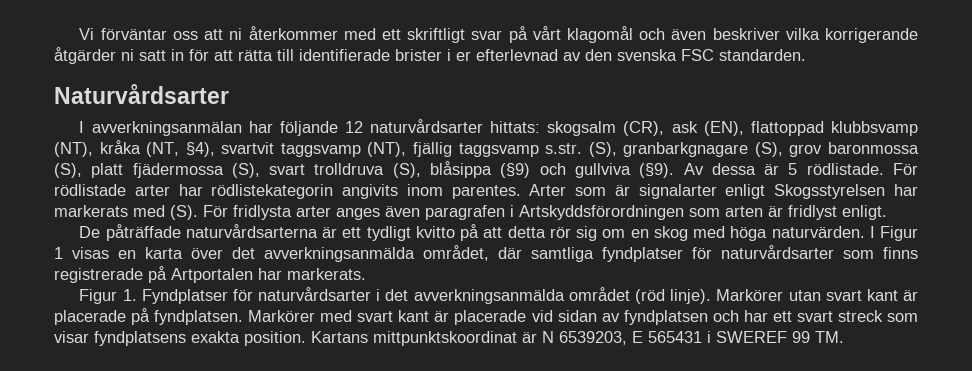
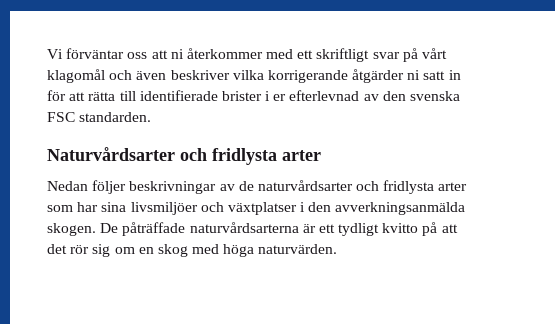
- Naturvårdsarter
- I avverkningsanmälan har följande 12 naturvårdsarter hittats: skogsalm (CR), ask (EN), flattoppad klubbsvamp (NT), kråka (NT, §4), svartvit taggsvamp (NT), fjällig taggsvamp s.str. (S), granbarkgnagare (S), grov baronmossa (S), platt fjädermossa (S), svart trolldruva (S), blåsippa (§9) och gullviva (§9). Av dessa är 5 rödlistade. För rödlistade arter har rödlistekategorin angivits inom parentes. Arter som är signalarter enligt Skogsstyrelsen har markerats med (S). För fridlysta arter anges även paragrafen i Artskyddsförordningen som arten är fridlyst enligt.
- De påträffade naturvårdsarterna är ett tydligt kvitto på att detta rör sig om en skog med höga naturvärden. I Figur 1 visas en karta över det avverkningsanmälda området, där samtliga fyndplatser för naturvårdsarter som finns registrerade på Artportalen har markerats.
- Figur 1. Fyndplatser för naturvårdsarter i det avverkningsanmälda området (röd linje). Markörer utan svart kant är placerade på fyndplatsen. Markörer med svart kant är placerade vid sidan av fyndplatsen och har ett svart streck som visar fyndplatsens exakta position. Kartans mittpunktskoordinat är N 6539203, E 565431 i SWEREF 99 TM.
+ Naturvårdsarter och fridlysta arter
+ Nedan följer beskrivningar av de naturvårdsarter och fridlysta arter som har sina livsmiljöer och växtplatser i den avverkningsanmälda skogen. De påträffade naturvårdsarterna är ett tydligt kvitto på att det rör sig om en skog med höga naturvärden.

